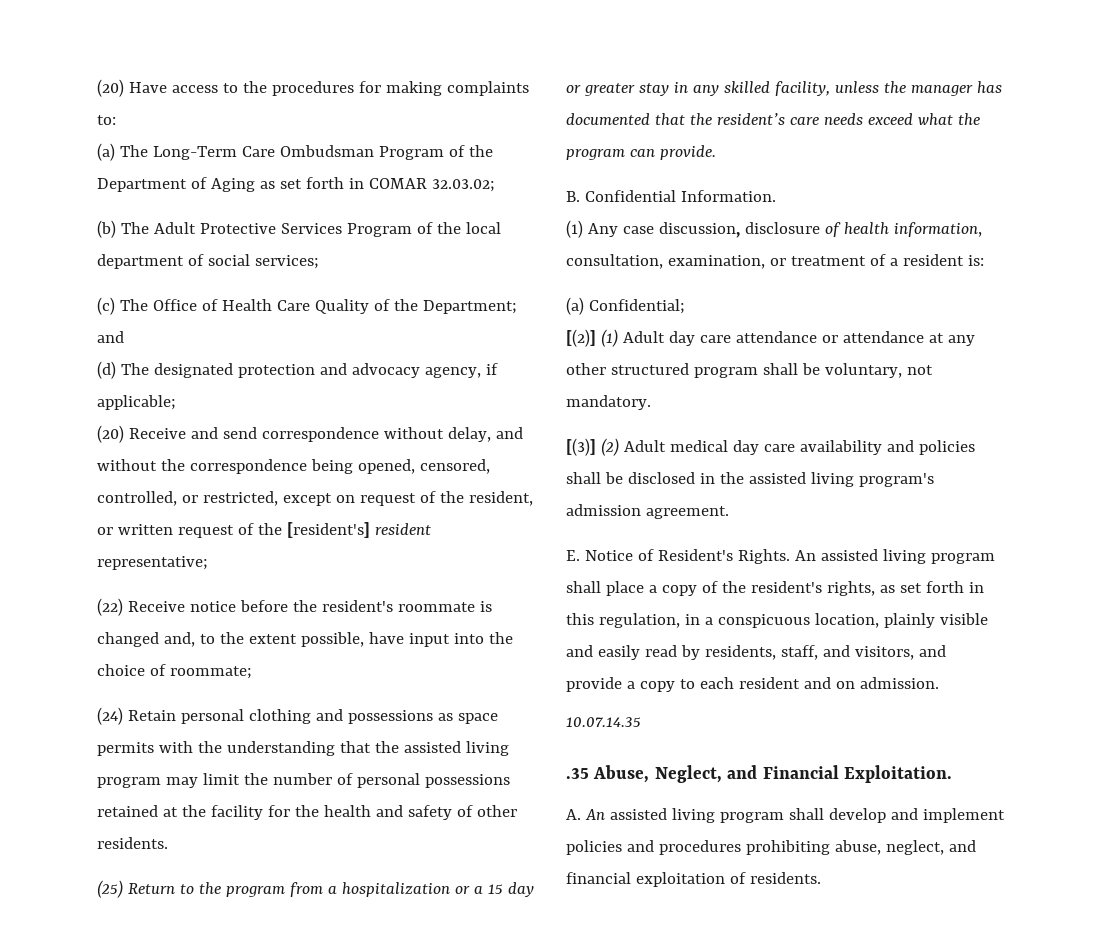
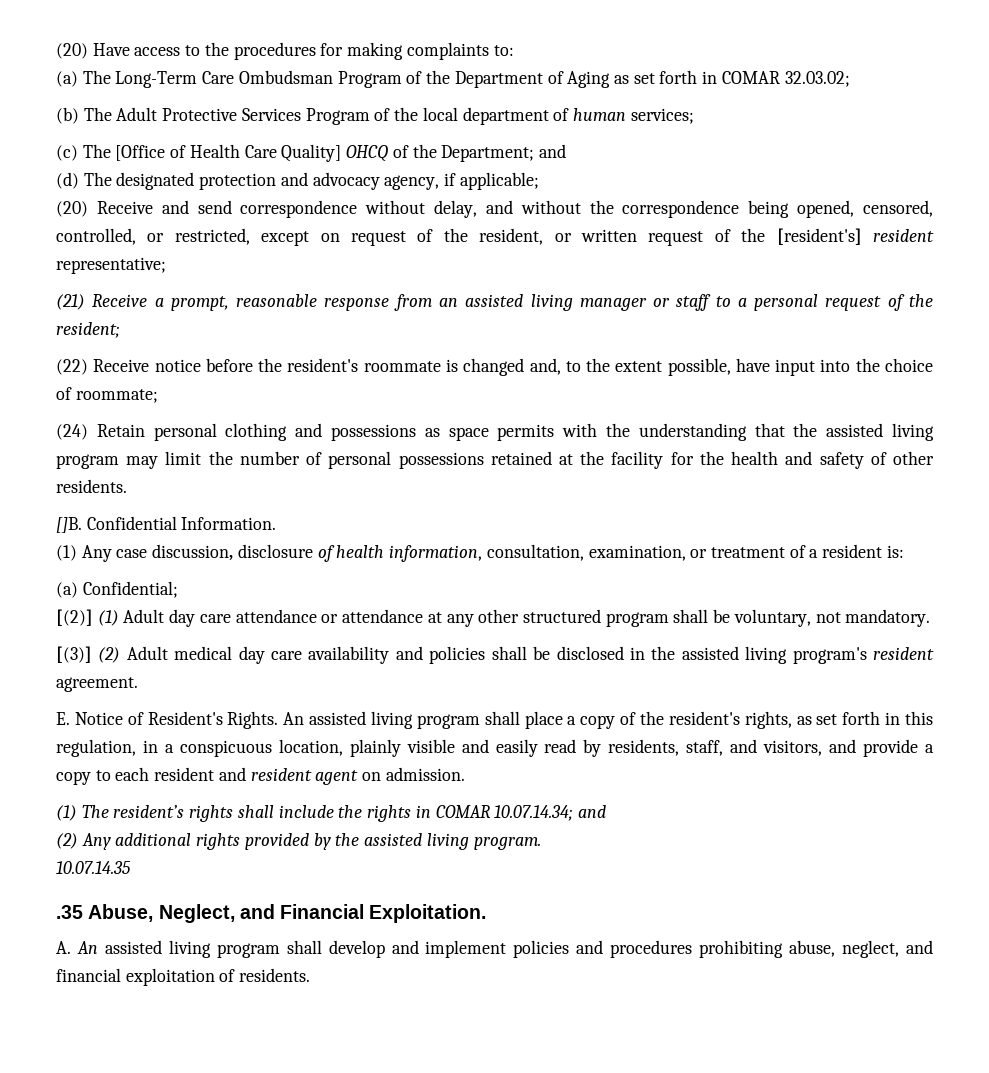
- (b) The Adult Protective Services Program of the local department of social services;
+ (b) The Adult Protective Services Program of the local department of human services;
- (c) The Office of Health Care Quality of the Department; and
+ (c) The [Office of Health Care Quality] OHCQ of the Department; and
+ (21) Receive a prompt, reasonable response from an assisted living manager or staff to a personal request of the resident;
- (25) Return to the program from a hospitalization or a 15 day or greater stay in any skilled facility, unless the manager has documented that the resident’s care needs exceed what the program can provide.
- B. Confidential Information.
+ []B. Confidential Information.
- [(3)] (2) Adult medical day care availability and policies shall be disclosed in the assisted living program's admission agreement.
+ [(3)] (2) Adult medical day care availability and policies shall be disclosed in the assisted living program's resident agreement.
- An assisted living program shall place a copy of the resident's rights, as set forth in this regulation, in a conspicuous location, plainly visible and easily read by residents, staff, and visitors, and provide a copy to each resident and on admission.
+ An assisted living program shall place a copy of the resident's rights, as set forth in this regulation, in a conspicuous location, plainly visible and easily read by residents, staff, and visitors, and provide a copy to each resident and resident agent on admission.
+ (1) The resident’s rights shall include the rights in COMAR 10.07.14.34; and
+ (2) Any additional rights provided by the assisted living program.

